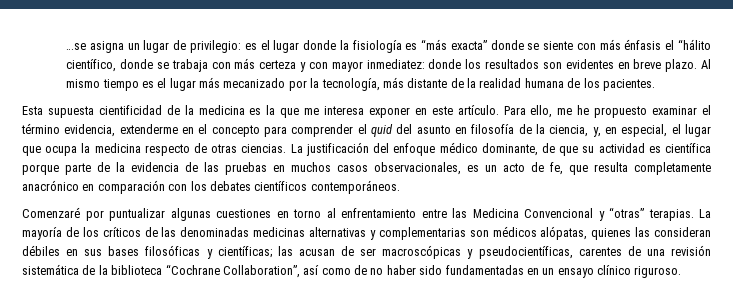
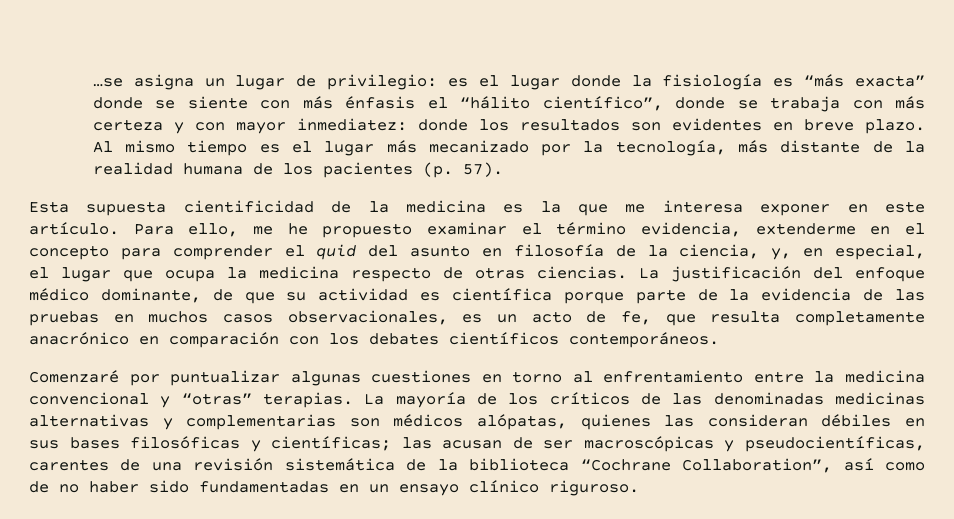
- …se asigna un lugar de privilegio: es el lugar donde la fisiología es “más exacta” donde se siente con más énfasis el “hálito científico, donde se trabaja con más certeza y con mayor inmediatez: donde los resultados son evidentes en breve plazo.
+ …se asigna un lugar de privilegio: es el lugar donde la fisiología es “más exacta” donde se siente con más énfasis el “hálito científico”, donde se trabaja con más certeza y con mayor inmediatez: donde los resultados son evidentes en breve plazo.
- Al mismo tiempo es el lugar más mecanizado por la tecnología, más distante de la realidad humana de los pacientes.
+ Al mismo tiempo es el lugar más mecanizado por la tecnología, más distante de la realidad humana de los pacientes (p. 57).
- Comenzaré por puntualizar algunas cuestiones en torno al enfrentamiento entre las Medicina Convencional y “otras” terapias.
+ Comenzaré por puntualizar algunas cuestiones en torno al enfrentamiento entre la medicina convencional y “otras” terapias.

